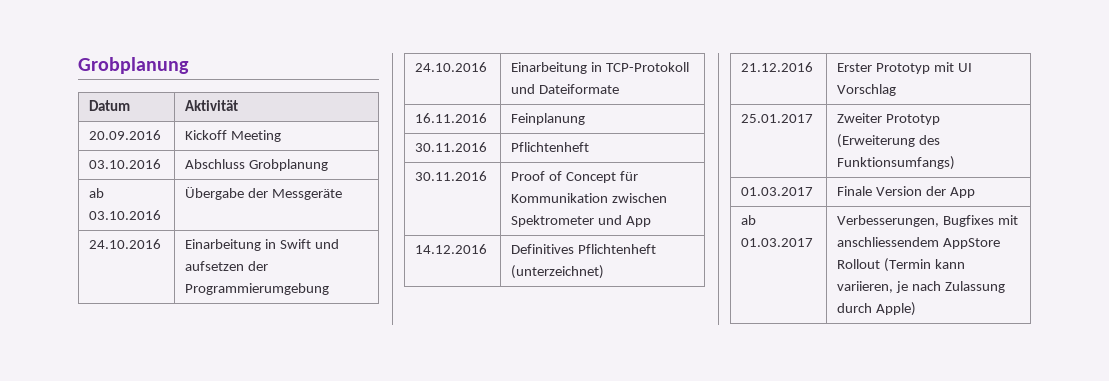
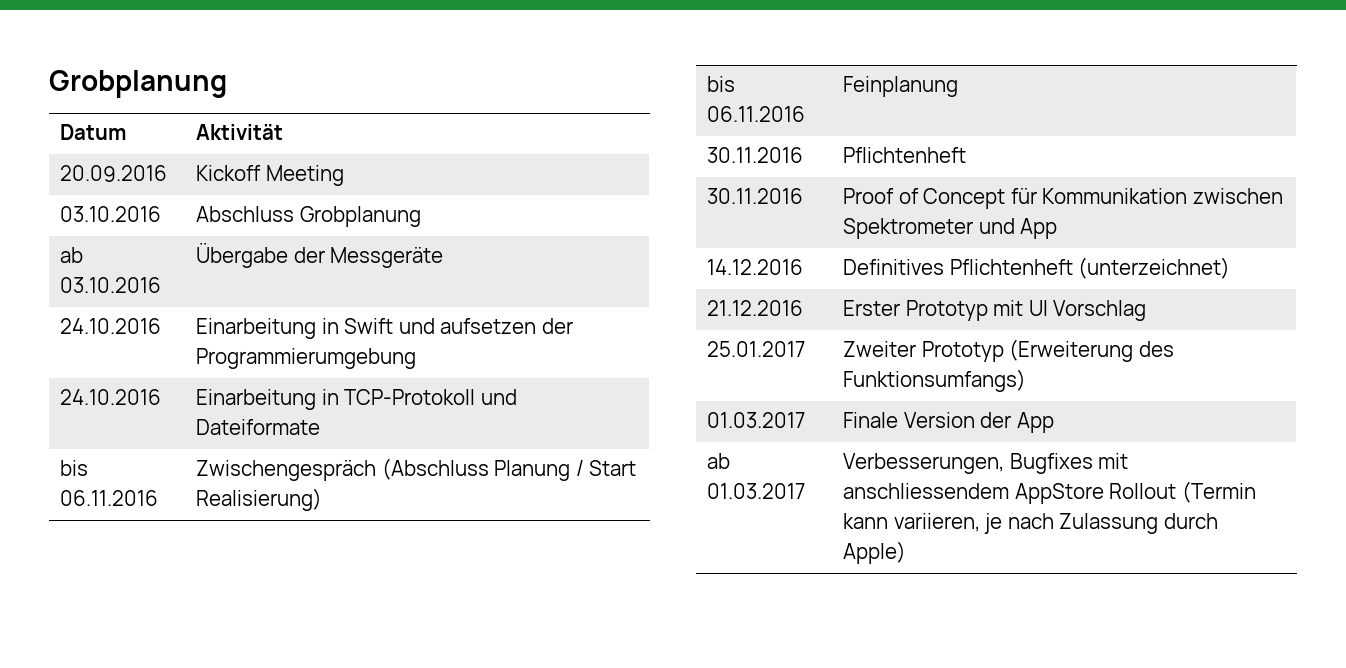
- 16.11.2016 | Feinplanung
+ bis 06.11.2016 | Zwischengespräch (Abschluss Planung / Start Realisierung)
+ bis 06.11.2016 | Feinplanung

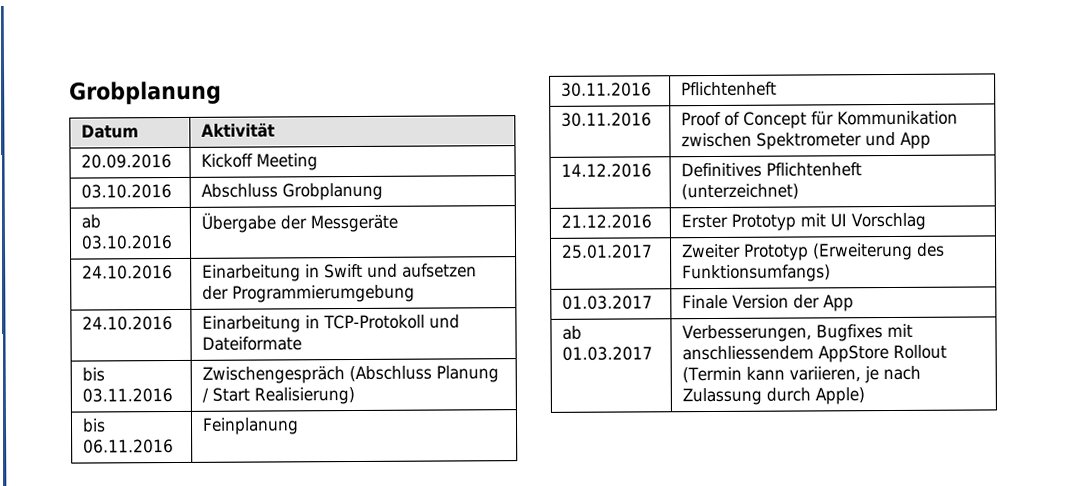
- bis 06.11.2016 | Zwischengespräch (Abschluss Planung / Start Realisierung)
+ bis 03.11.2016 | Zwischengespräch (Abschluss Planung / Start Realisierung)

